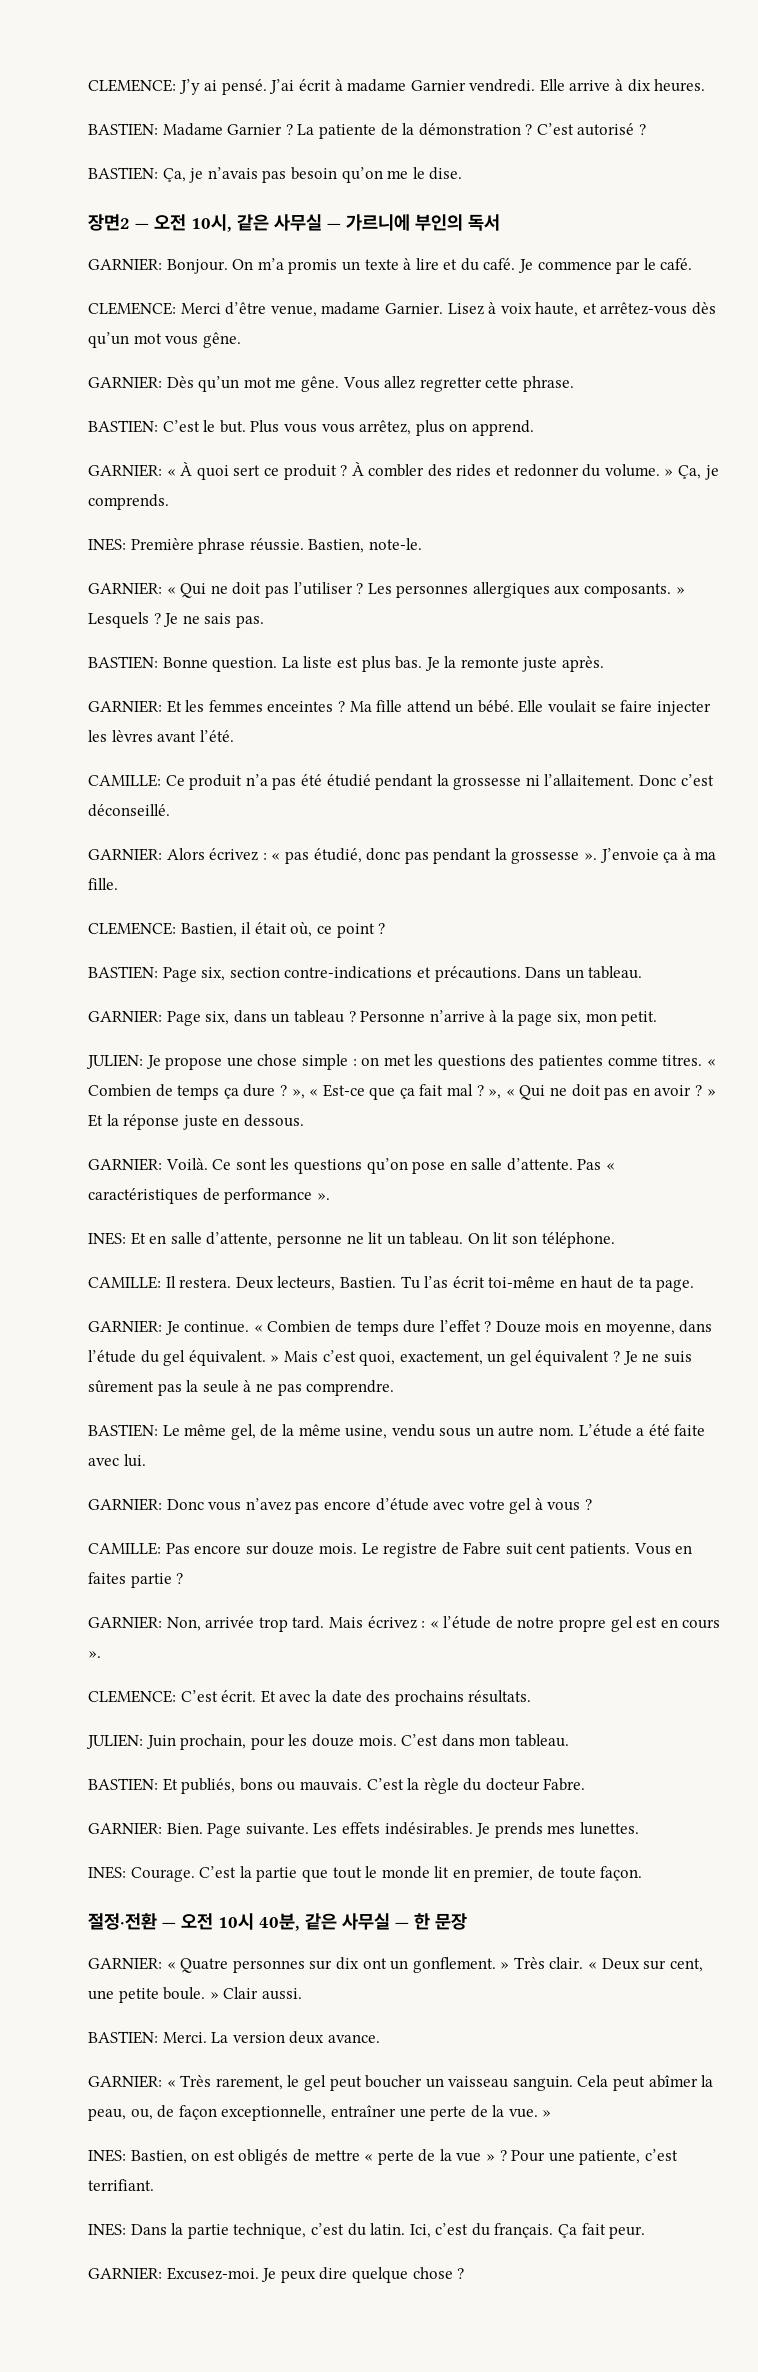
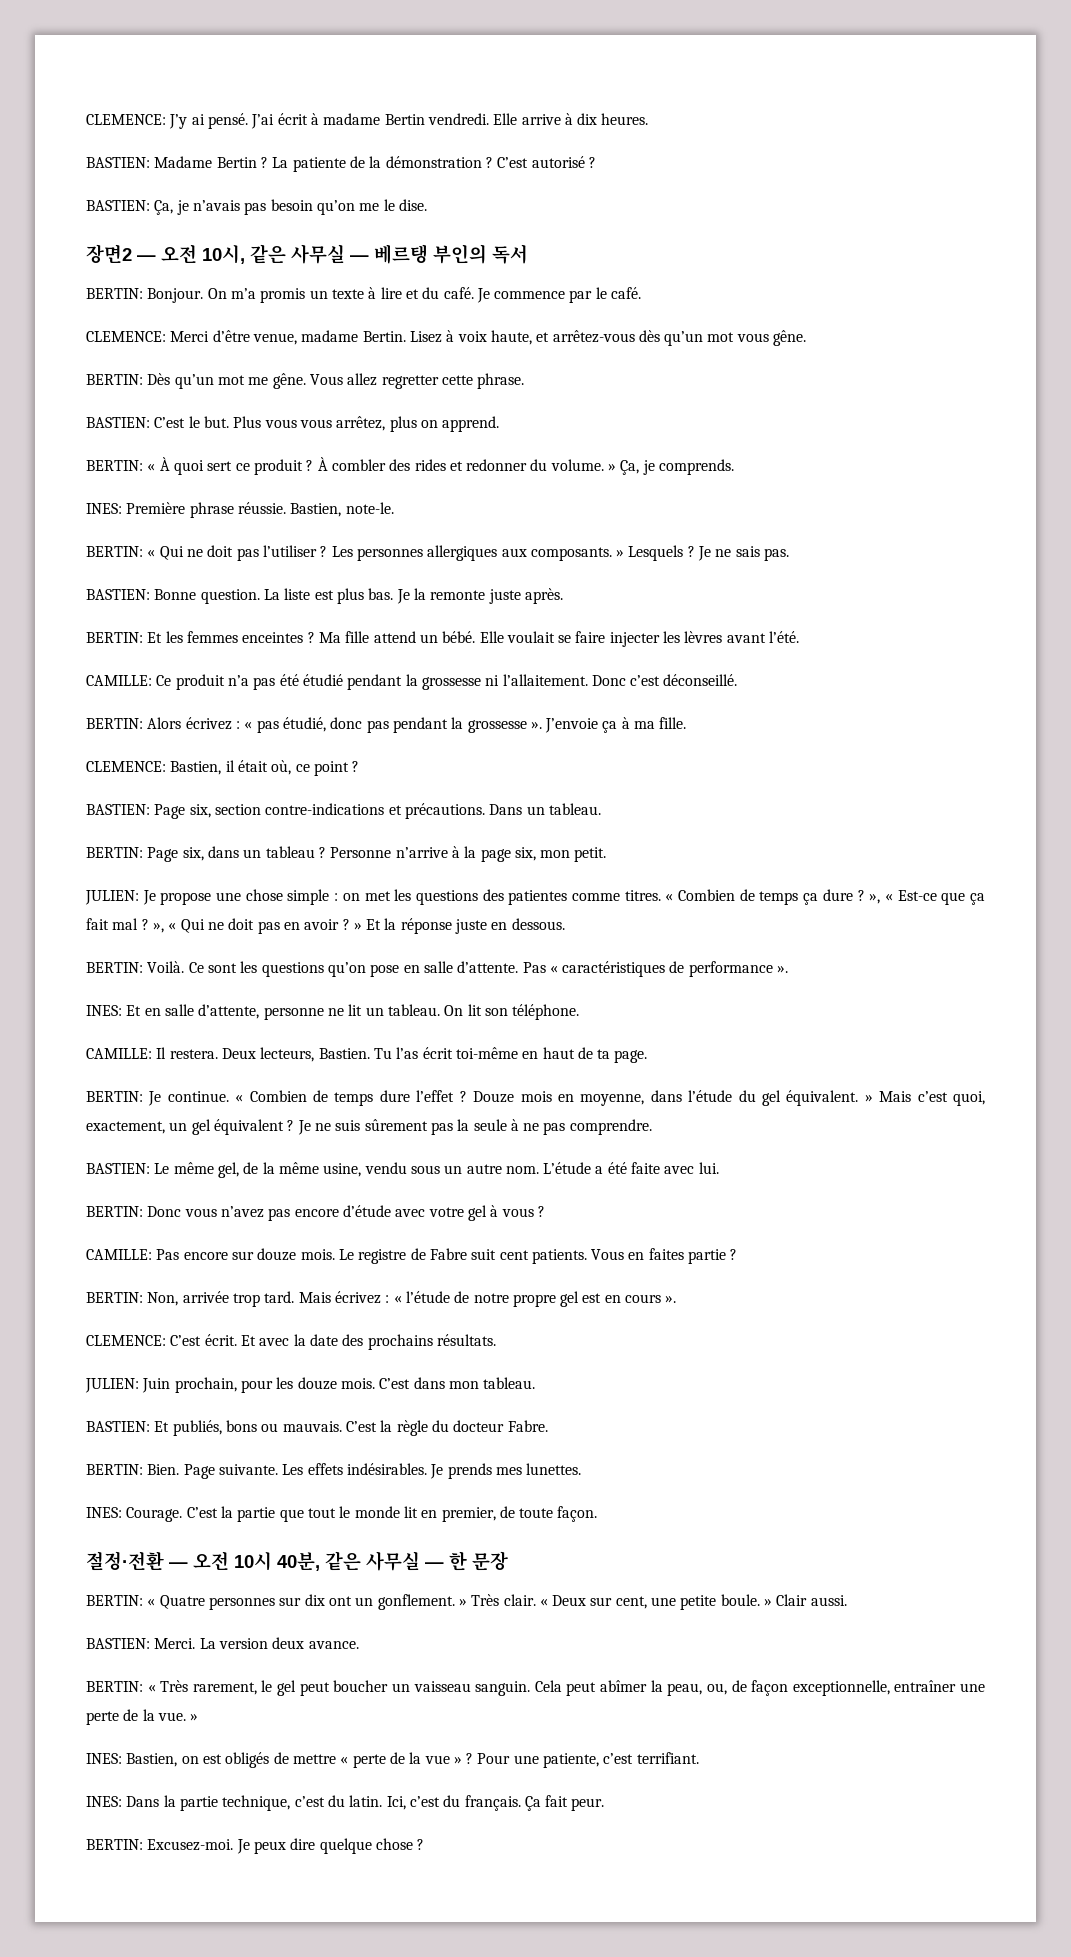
- J’ai écrit à madame Garnier vendredi.
+ J’ai écrit à madame Bertin vendredi.
- BASTIEN: Madame Garnier ?
+ BASTIEN: Madame Bertin ?
- 장면2 — 오전 10시, 같은 사무실 — 가르니에 부인의 독서
+ 장면2 — 오전 10시, 같은 사무실 — 베르탱 부인의 독서
- GARNIER: Bonjour.
+ BERTIN: Bonjour.
- CLEMENCE: Merci d’être venue, madame Garnier.
+ CLEMENCE: Merci d’être venue, madame Bertin.
- GARNIER: Dès qu’un mot me gêne.
+ BERTIN: Dès qu’un mot me gêne.
- GARNIER: « À quoi sert ce produit ?
+ BERTIN: « À quoi sert ce produit ?
- GARNIER: « Qui ne doit pas l’utiliser ?
+ BERTIN: « Qui ne doit pas l’utiliser ?
- GARNIER: Et les femmes enceintes ?
+ BERTIN: Et les femmes enceintes ?
- GARNIER: Alors écrivez : « pas étudié, donc pas pendant la grossesse ».
+ BERTIN: Alors écrivez : « pas étudié, donc pas pendant la grossesse ».
- GARNIER: Page six, dans un tableau ?
+ BERTIN: Page six, dans un tableau ?
- GARNIER: Voilà.
+ BERTIN: Voilà.
- GARNIER: Je continue.
+ BERTIN: Je continue.
- GARNIER: Donc vous n’avez pas encore d’étude avec votre gel à vous ?
+ BERTIN: Donc vous n’avez pas encore d’étude avec votre gel à vous ?
- GARNIER: Non, arrivée trop tard.
+ BERTIN: Non, arrivée trop tard.
- GARNIER: Bien.
+ BERTIN: Bien.
- GARNIER: « Quatre personnes sur dix ont un gonflement. » Très clair.
+ BERTIN: « Quatre personnes sur dix ont un gonflement. » Très clair.
- GARNIER: « Très rarement, le gel peut boucher un vaisseau sanguin.
+ BERTIN: « Très rarement, le gel peut boucher un vaisseau sanguin.
- GARNIER: Excusez-moi.
+ BERTIN: Excusez-moi.

